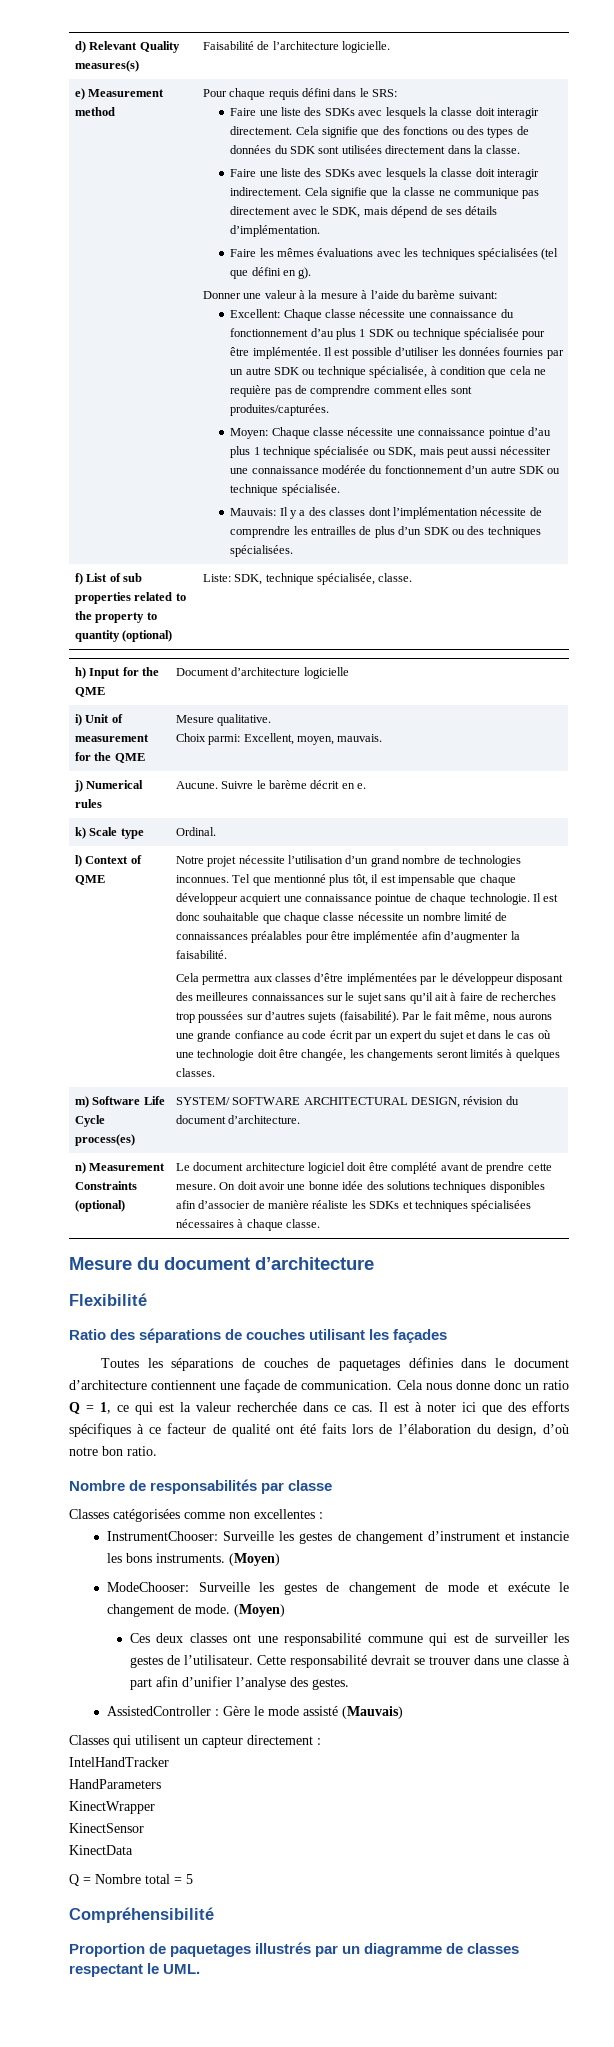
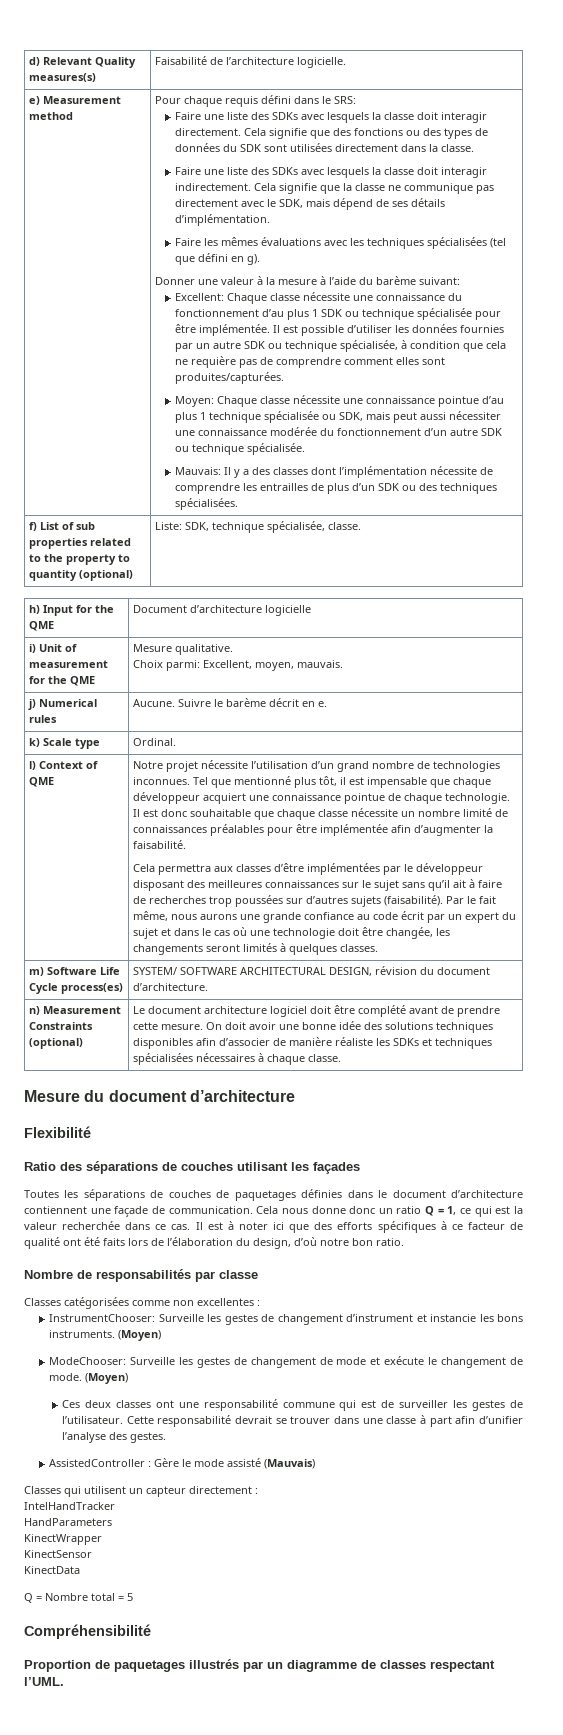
- Proportion de paquetages illustrés par un diagramme de classes respectant le UML.
+ Proportion de paquetages illustrés par un diagramme de classes respectant l’UML.

